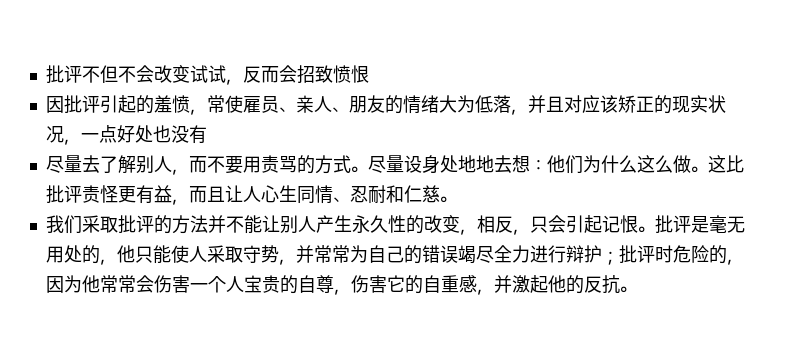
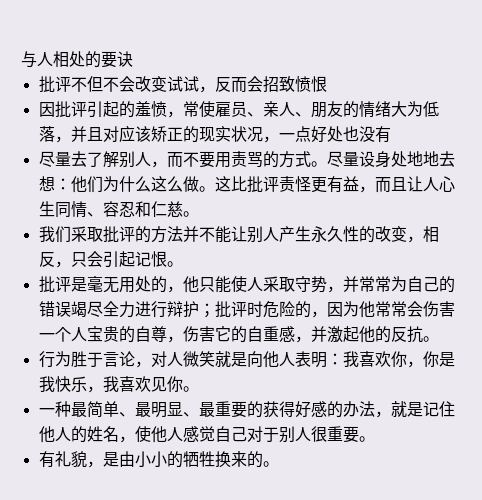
+ 与人相处的要诀
- 这比批评责怪更有益，而且让人心生同情、忍耐和仁慈。
+ 这比批评责怪更有益，而且让人心生同情、容忍和仁慈。
- 我们采取批评的方法并不能让别人产生永久性的改变，相反，只会引起记恨。批评是毫无用处的，他只能使人采取守势，并常常为自己的错误竭尽全力进行辩护；批评时危险的，因为他常常会伤害一个人宝贵的自尊，伤害它的自重感，并激起他的反抗。
+ 我们采取批评的方法并不能让别人产生永久性的改变，相反，只会引起记恨。
+ 批评是毫无用处的，他只能使人采取守势，并常常为自己的错误竭尽全力进行辩护；批评时危险的，因为他常常会伤害一个人宝贵的自尊，伤害它的自重感，并激起他的反抗。
+ 行为胜于言论，对人微笑就是向他人表明：我喜欢你，你是我快乐，我喜欢见你。
+ 一种最简单、最明显、最重要的获得好感的办法，就是记住他人的姓名，使他人感觉自己对于别人很重要。
+ 有礼貌，是由小小的牺牲换来的。

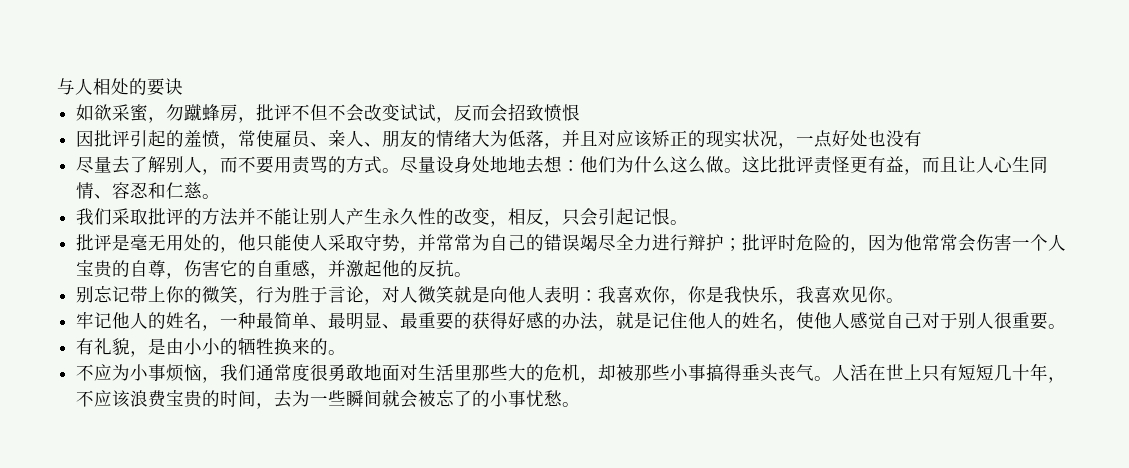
- 批评不但不会改变试试，反而会招致愤恨
+ 如欲采蜜，勿蹴蜂房，批评不但不会改变试试，反而会招致愤恨
- 行为胜于言论，对人微笑就是向他人表明：我喜欢你，你是我快乐，我喜欢见你。
+ 别忘记带上你的微笑，行为胜于言论，对人微笑就是向他人表明：我喜欢你，你是我快乐，我喜欢见你。
- 一种最简单、最明显、最重要的获得好感的办法，就是记住他人的姓名，使他人感觉自己对于别人很重要。
+ 牢记他人的姓名，一种最简单、最明显、最重要的获得好感的办法，就是记住他人的姓名，使他人感觉自己对于别人很重要。
+ 不应为小事烦恼，我们通常度很勇敢地面对生活里那些大的危机，却被那些小事搞得垂头丧气。人活在世上只有短短几十年，不应该浪费宝贵的时间，去为一些瞬间就会被忘了的小事忧愁。

